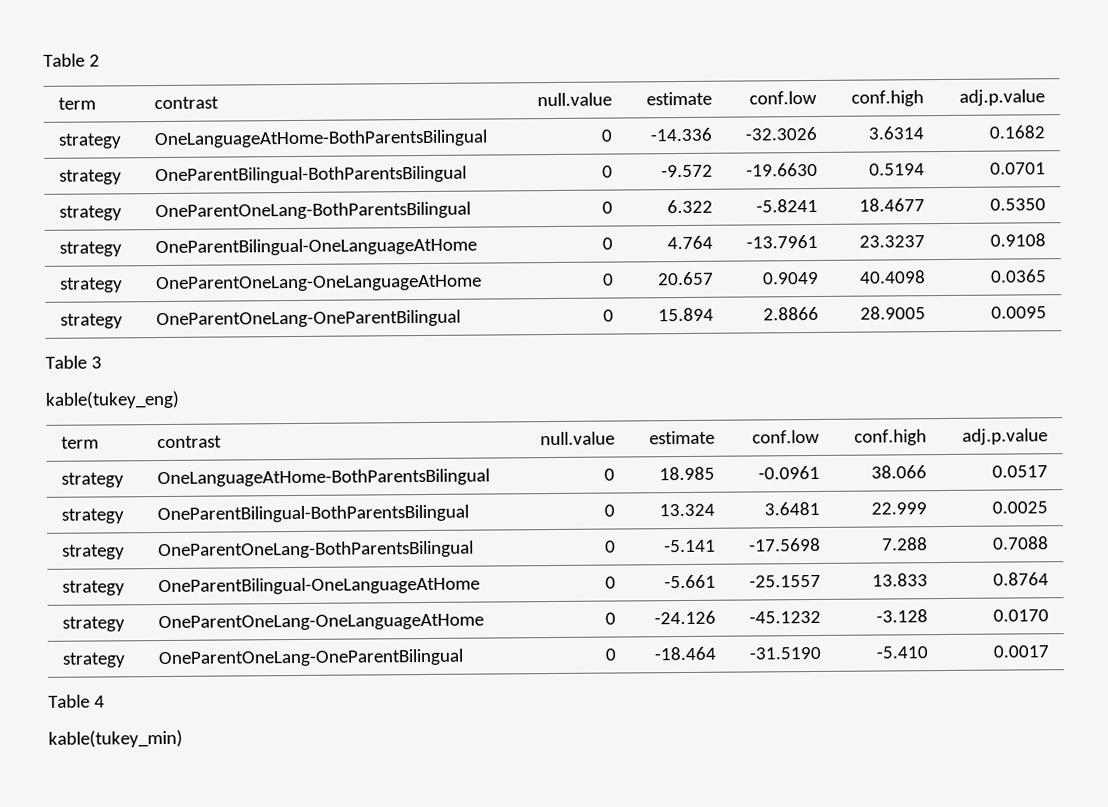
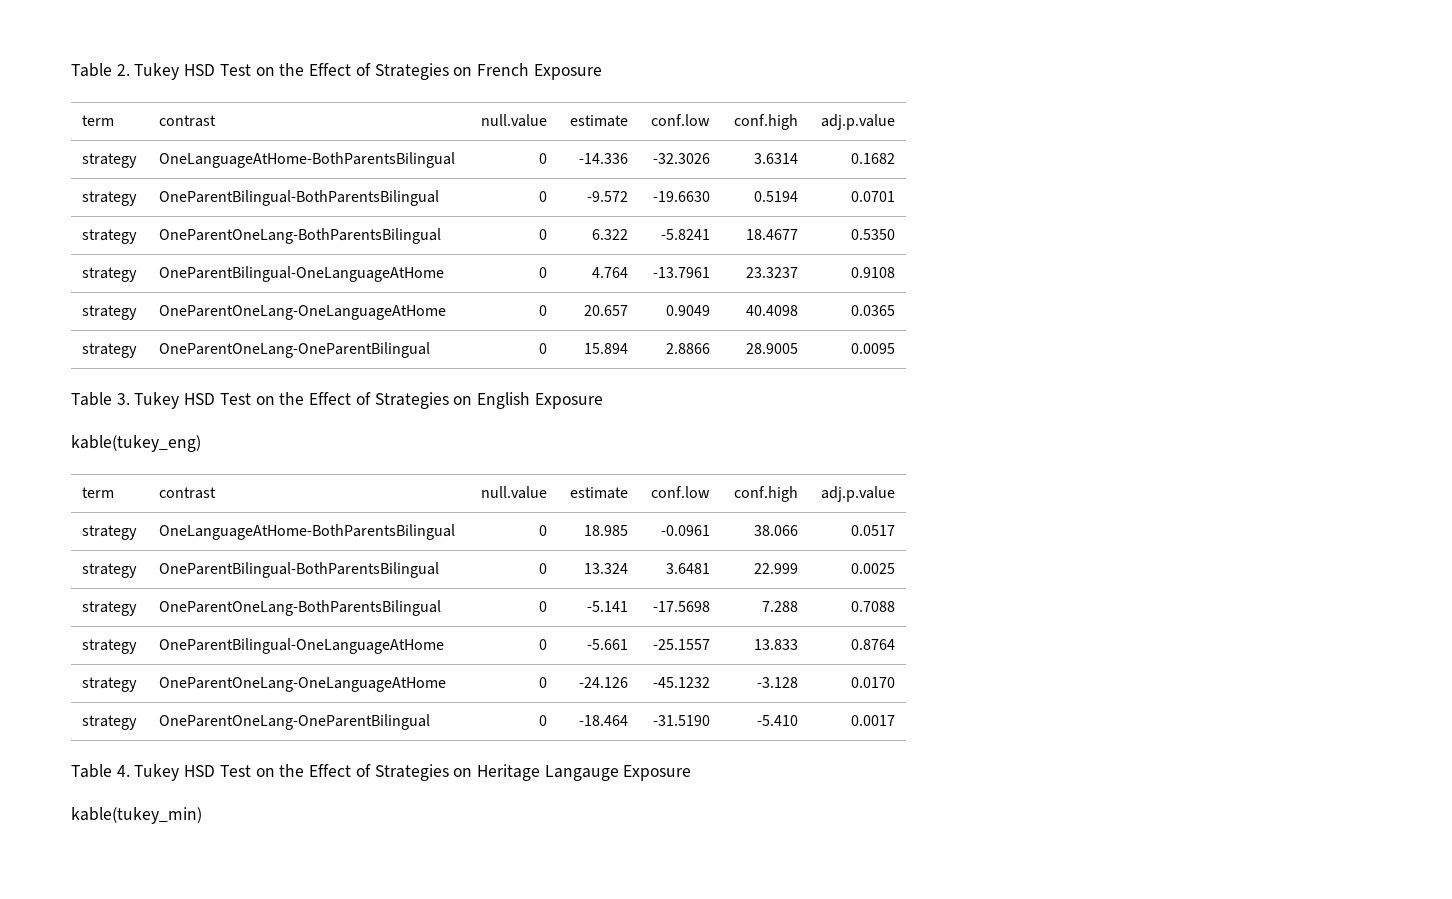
- Table 2
+ Table 2. Tukey HSD Test on the Effect of Strategies on French Exposure
- Table 3
+ Table 3. Tukey HSD Test on the Effect of Strategies on English Exposure
- Table 4
+ Table 4. Tukey HSD Test on the Effect of Strategies on Heritage Langauge Exposure

